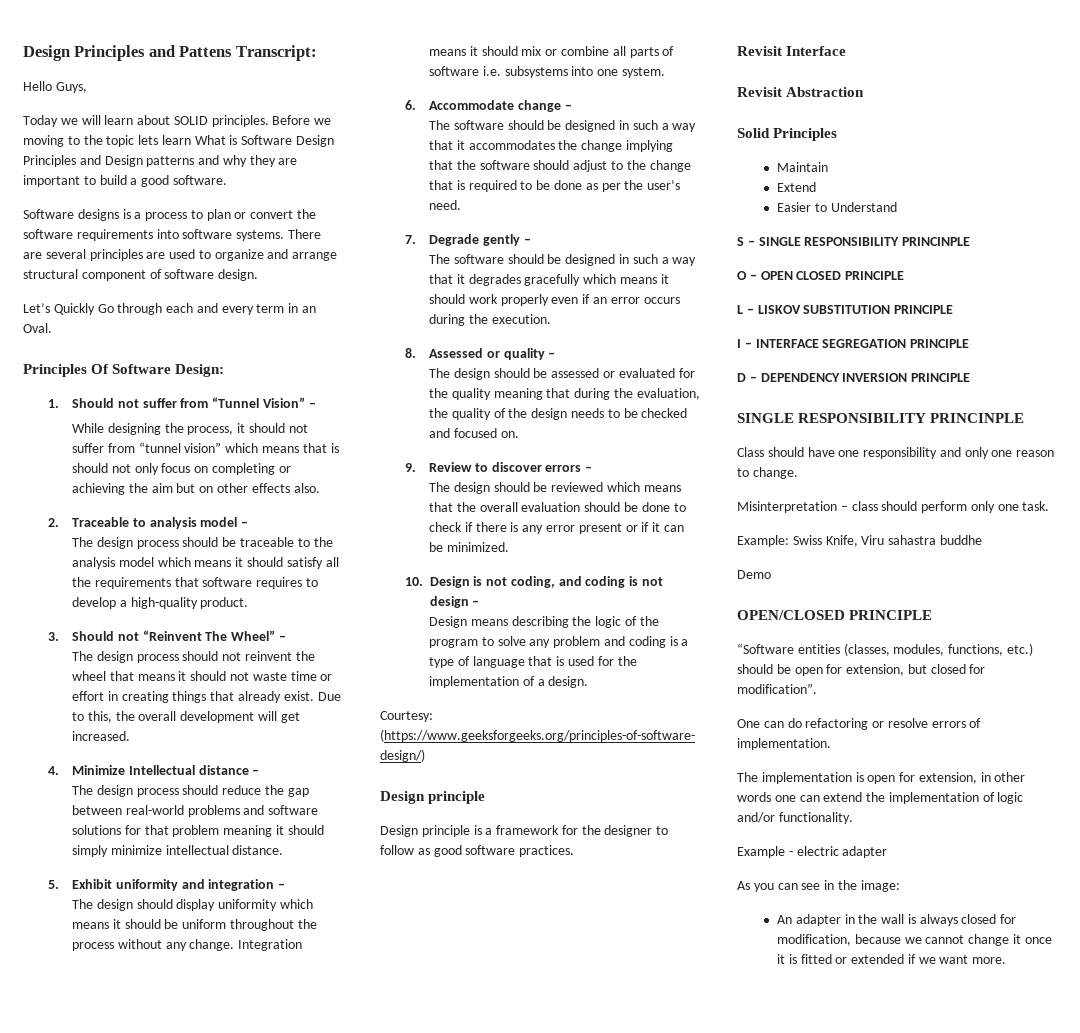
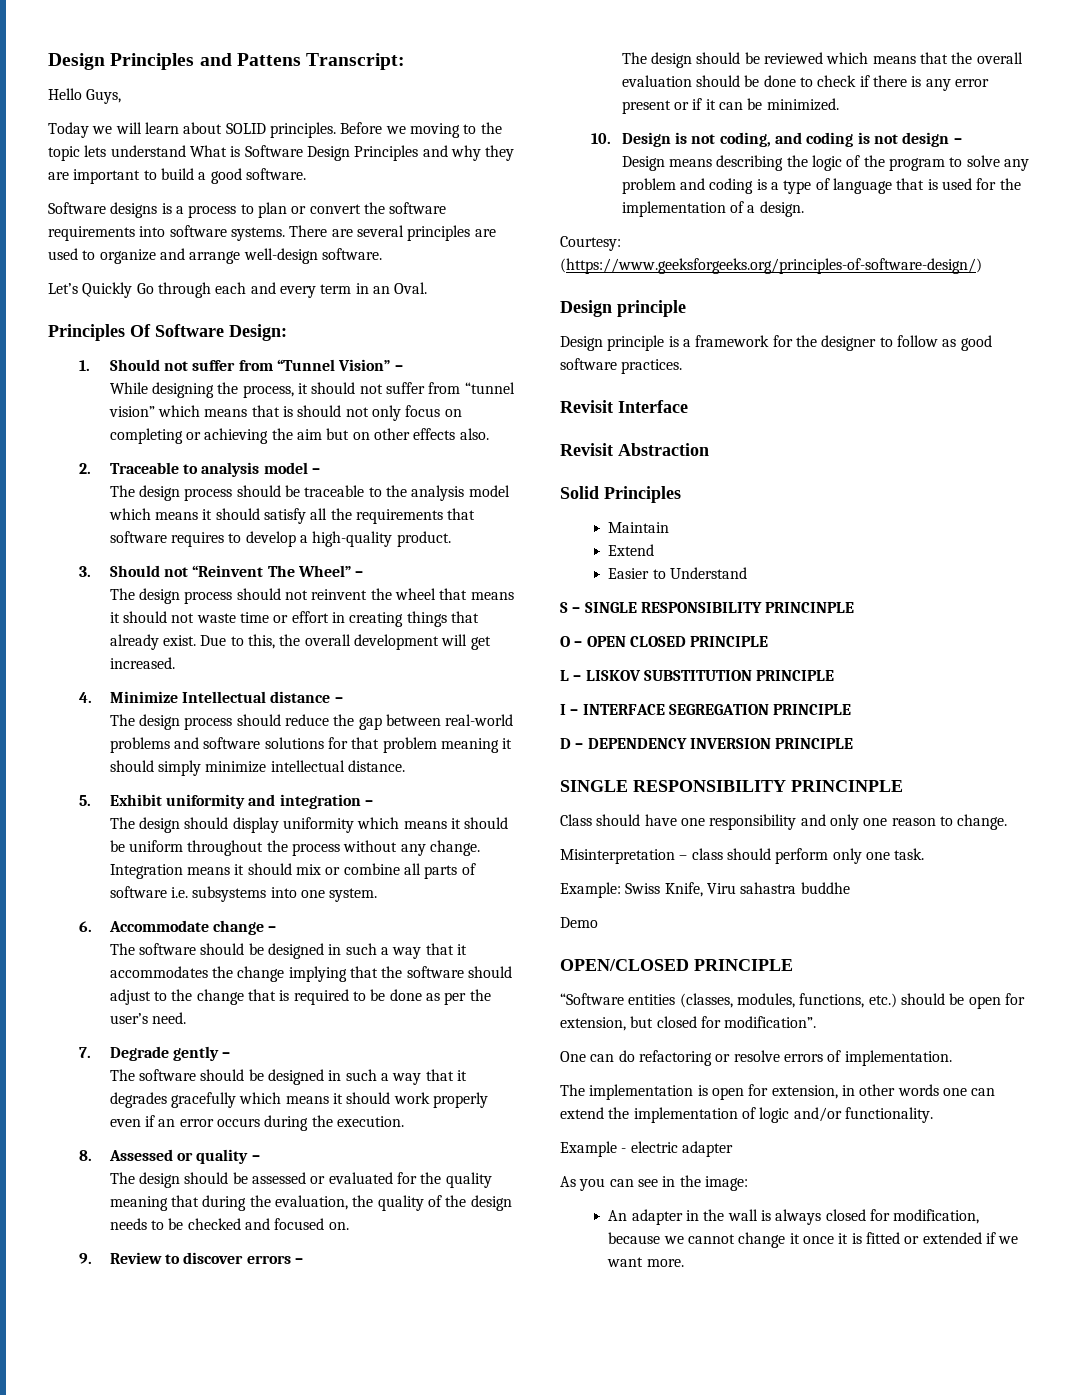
- Before we moving to the topic lets learn What is Software Design Principles and Design patterns and why they are important to build a good software.
+ Before we moving to the topic lets understand What is Software Design Principles and why they are important to build a good software.
- There are several principles are used to organize and arrange structural component of software design.
+ There are several principles are used to organize and arrange well-design software.

